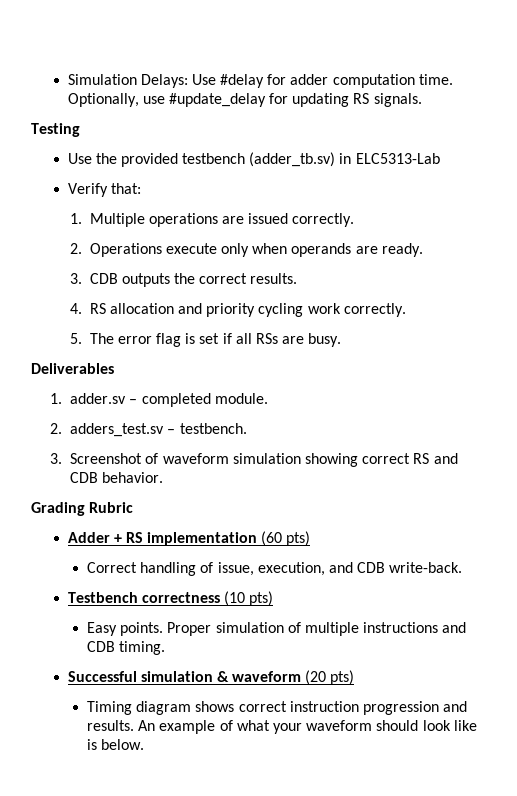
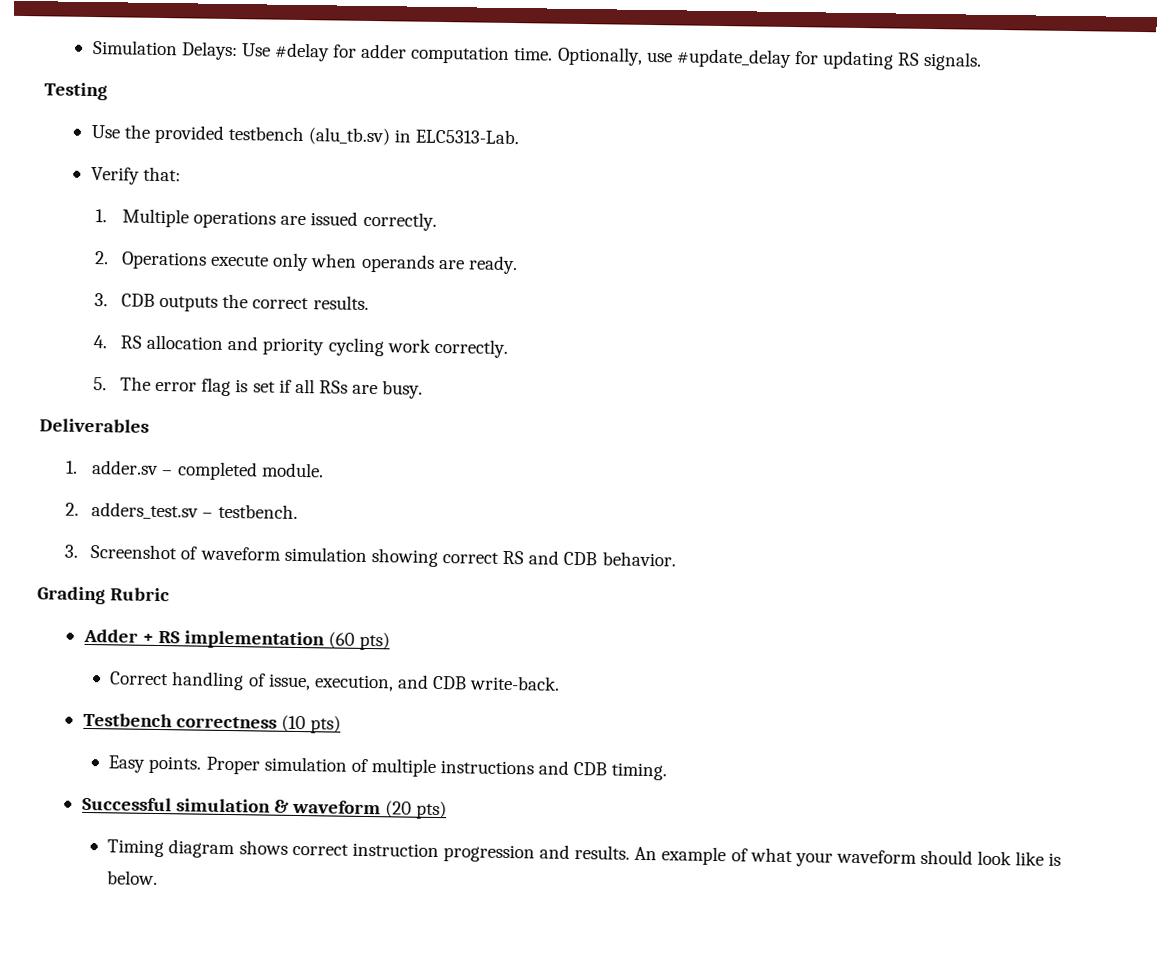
- Use the provided testbench (adder_tb.sv) in ELC5313-Lab
+ Use the provided testbench (alu_tb.sv) in ELC5313-Lab.

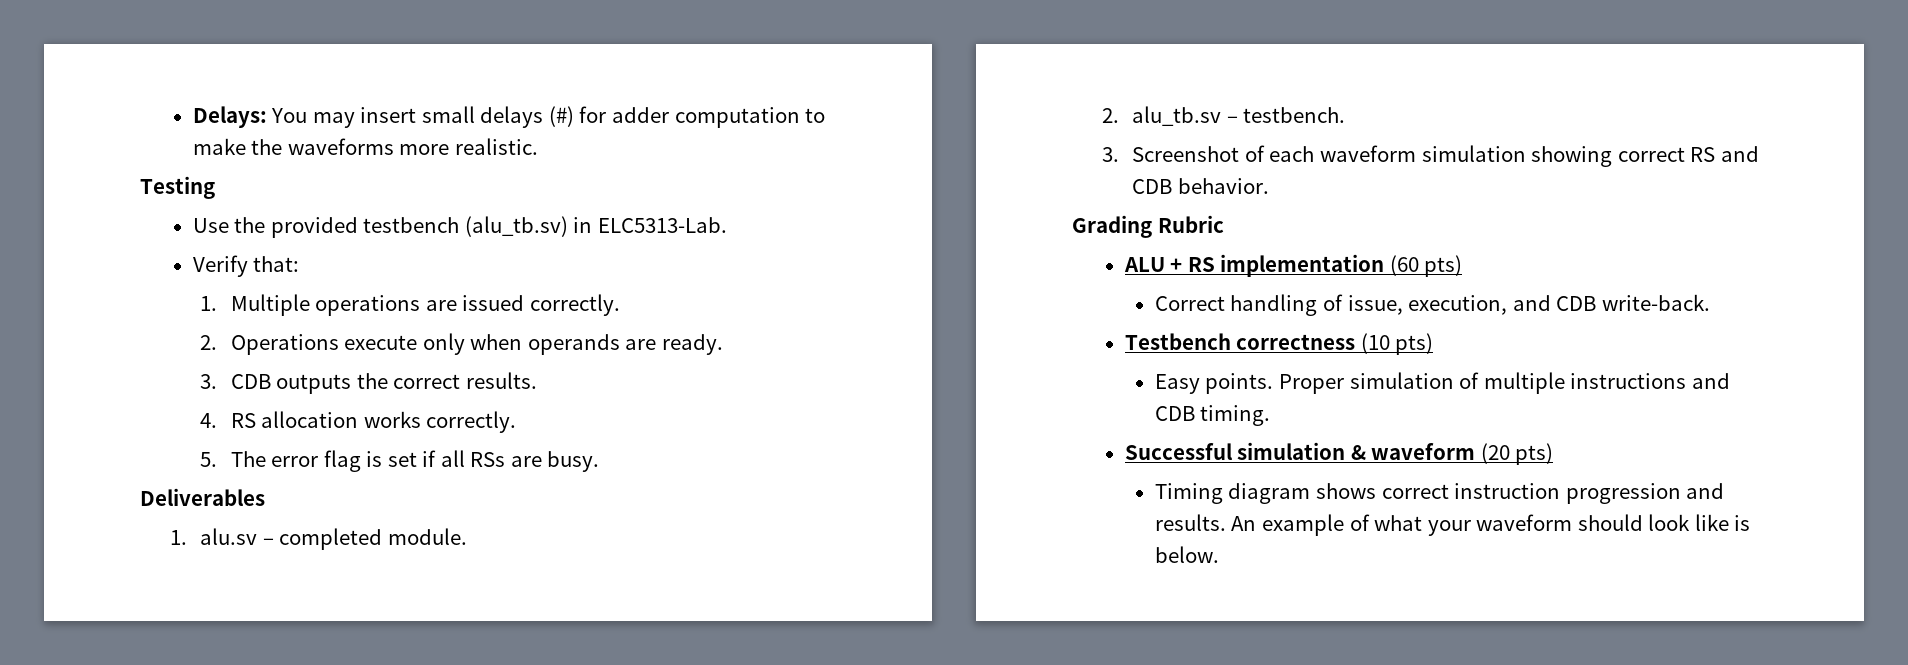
- Simulation Delays: Use #delay for adder computation time. Optionally, use #update_delay for updating RS signals.
+ Delays: You may insert small delays (#) for adder computation to make the waveforms more realistic.
- 4. RS allocation and priority cycling work correctly.
+ 4. RS allocation works correctly.
- 1. adder.sv – completed module.
+ 1. alu.sv – completed module.
- 2. adders_test.sv – testbench.
+ 2. alu_tb.sv – testbench.
- 3. Screenshot of waveform simulation showing correct RS and CDB behavior.
+ 3. Screenshot of each waveform simulation showing correct RS and CDB behavior.
- Adder + RS implementation (60 pts)
+ ALU + RS implementation (60 pts)

